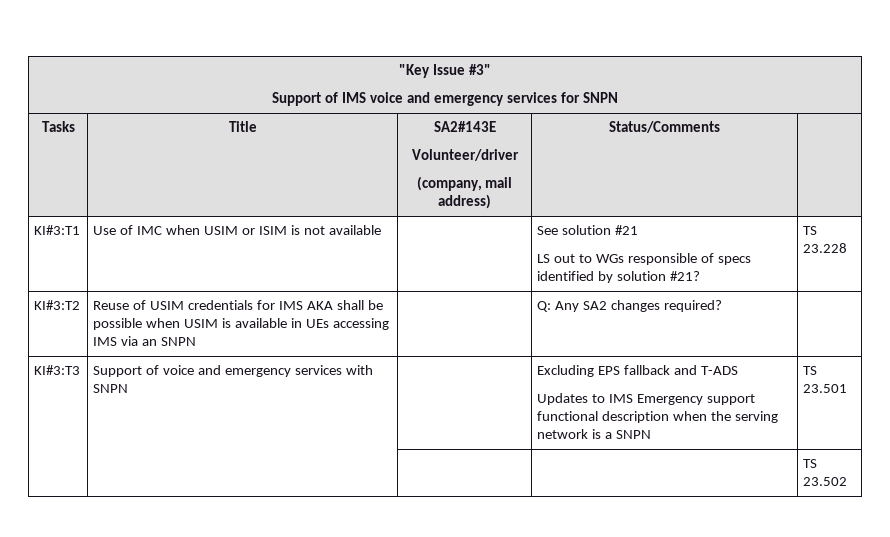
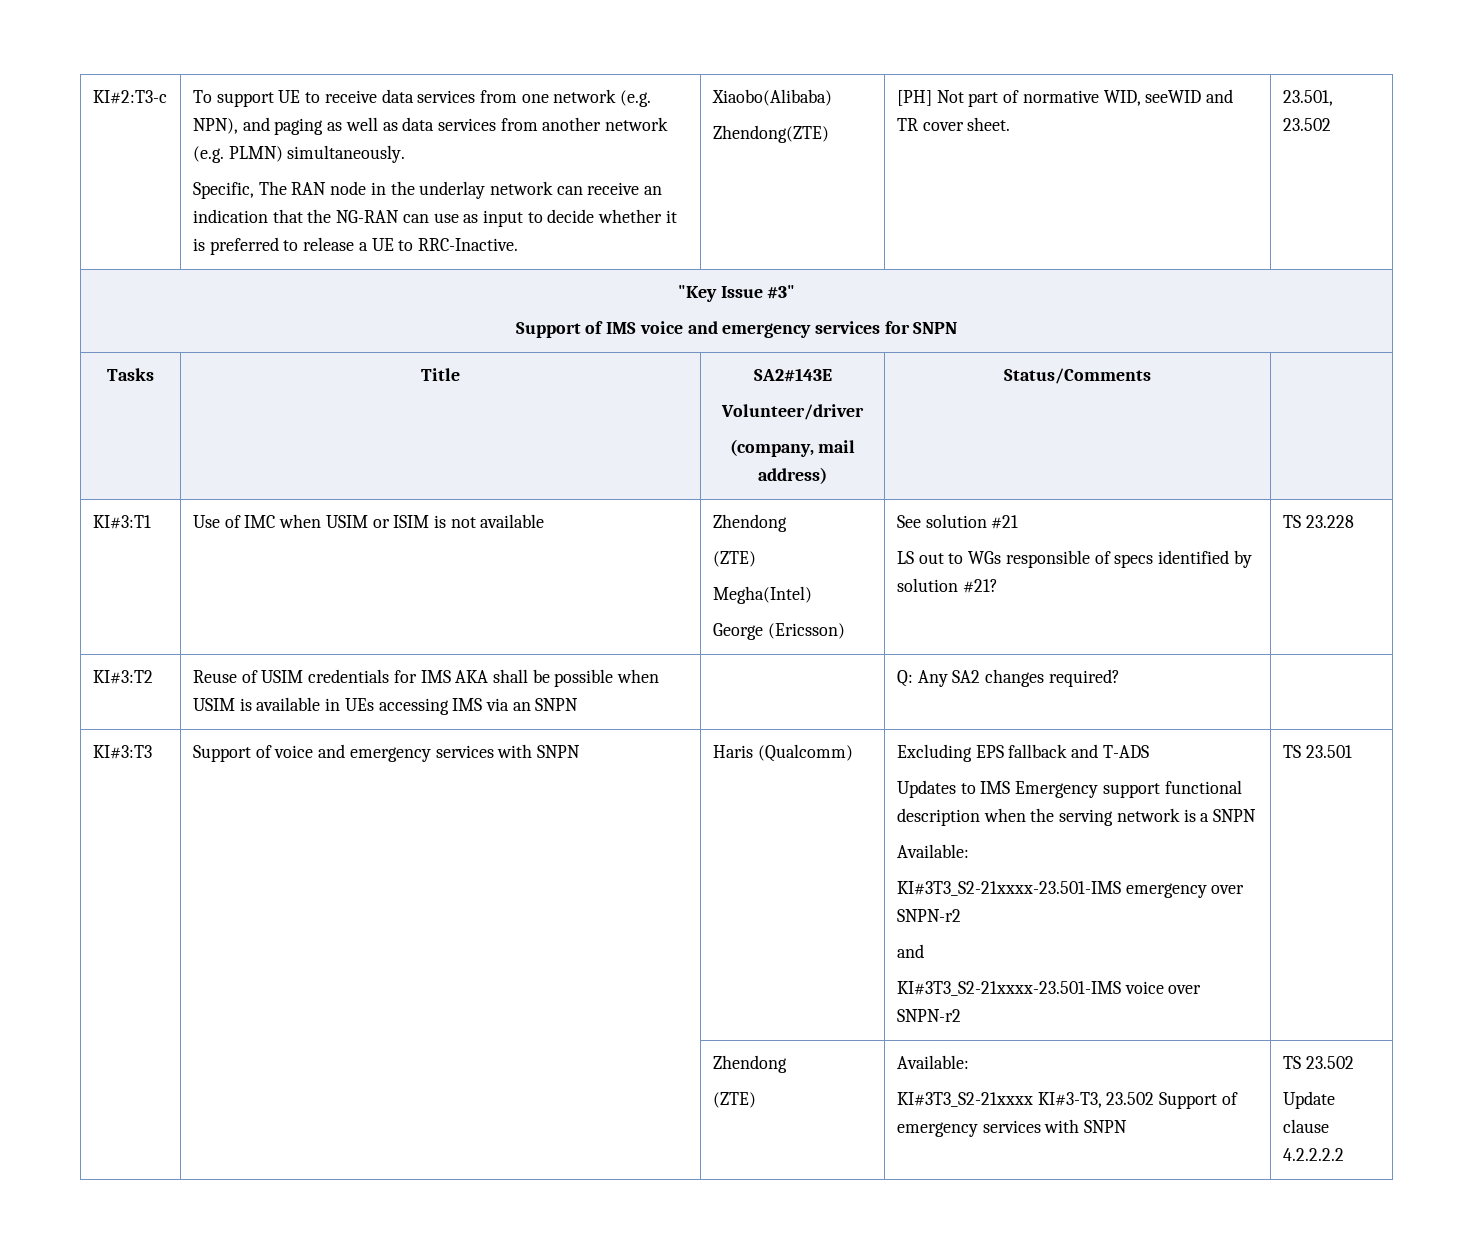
+ KI#2:T3-c | To support UE to receive data services from one network (e.g. NPN), and paging as well as data services from another network (e.g. PLMN) simultaneously.
+ Specific, The RAN node in the underlay network can receive an indication that the NG-RAN can use as input to decide whether it is preferred to release a UE to RRC-Inactive. | Xiaobo(Alibaba)
+ Zhendong(ZTE) | [PH] Not part of normative WID, seeWID and TR cover sheet. | 23.501, 23.502
- KI#3:T1 | Use of IMC when USIM or ISIM is not available | | See solution #21
+ KI#3:T1 | Use of IMC when USIM or ISIM is not available | Zhendong
+ (ZTE)
+ Megha(Intel)
+ George (Ericsson) | See solution #21
+ Haris (Qualcomm)
- Updates to IMS Emergency support functional description when the serving network is a SNPN | TS 23.501
- | | | | TS 23.502
+ Updates to IMS Emergency support functional description when the serving network is a SNPN
+ Available:
+ KI#3T3_S2-21xxxx-23.501-IMS emergency over SNPN-r2
+ and
+ KI#3T3_S2-21xxxx-23.501-IMS voice over SNPN-r2 | TS 23.501
+ | | Zhendong
+ (ZTE) | Available:
+ KI#3T3_S2-21xxxx KI#3-T3, 23.502 Support of emergency services with SNPN | TS 23.502
+ Update clause 4.2.2.2.2

